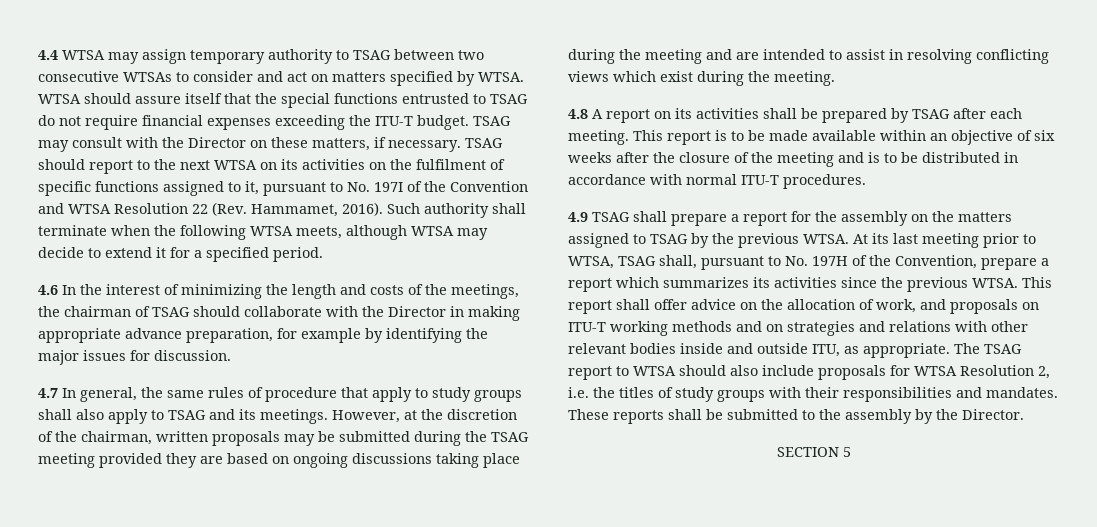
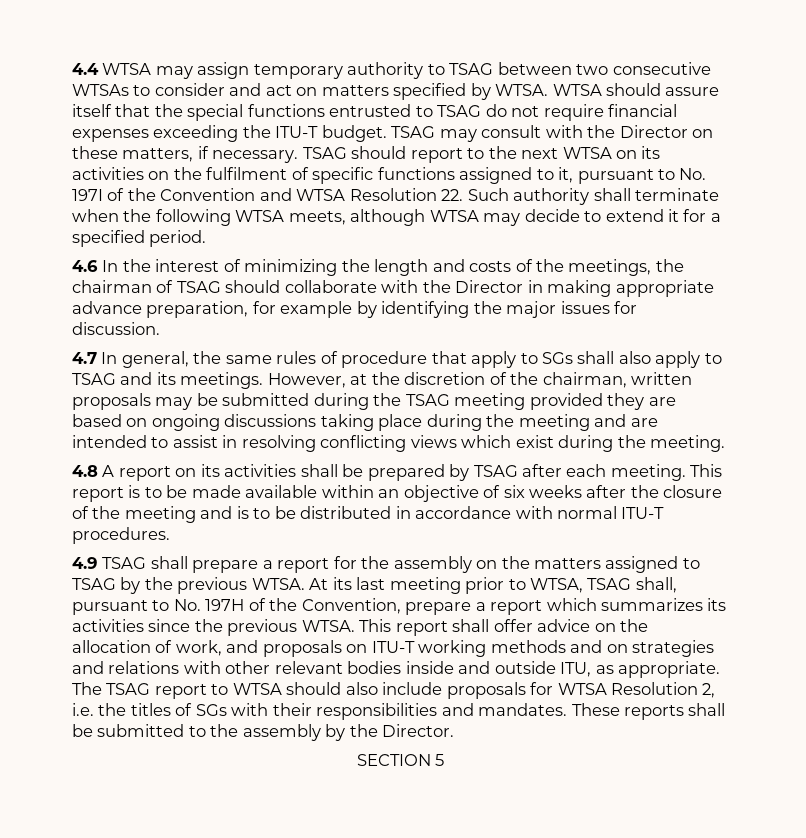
- TSAG should report to the next WTSA on its activities on the fulfilment of specific functions assigned to it, pursuant to No. 197I of the Convention and WTSA Resolution 22 (Rev. Hammamet, 2016). Such authority shall terminate when the following WTSA meets, although WTSA may decide to extend it for a specified period.
+ TSAG should report to the next WTSA on its activities on the fulfilment of specific functions assigned to it, pursuant to No. 197I of the Convention and WTSA Resolution 22. Such authority shall terminate when the following WTSA meets, although WTSA may decide to extend it for a specified period.
- 4.7 In general, the same rules of procedure that apply to study groups shall also apply to TSAG and its meetings.
+ 4.7 In general, the same rules of procedure that apply to SGs shall also apply to TSAG and its meetings.
- The TSAG report to WTSA should also include proposals for WTSA Resolution 2, i.e. the titles of study groups with their responsibilities and mandates.
+ The TSAG report to WTSA should also include proposals for WTSA Resolution 2, i.e. the titles of SGs with their responsibilities and mandates.

